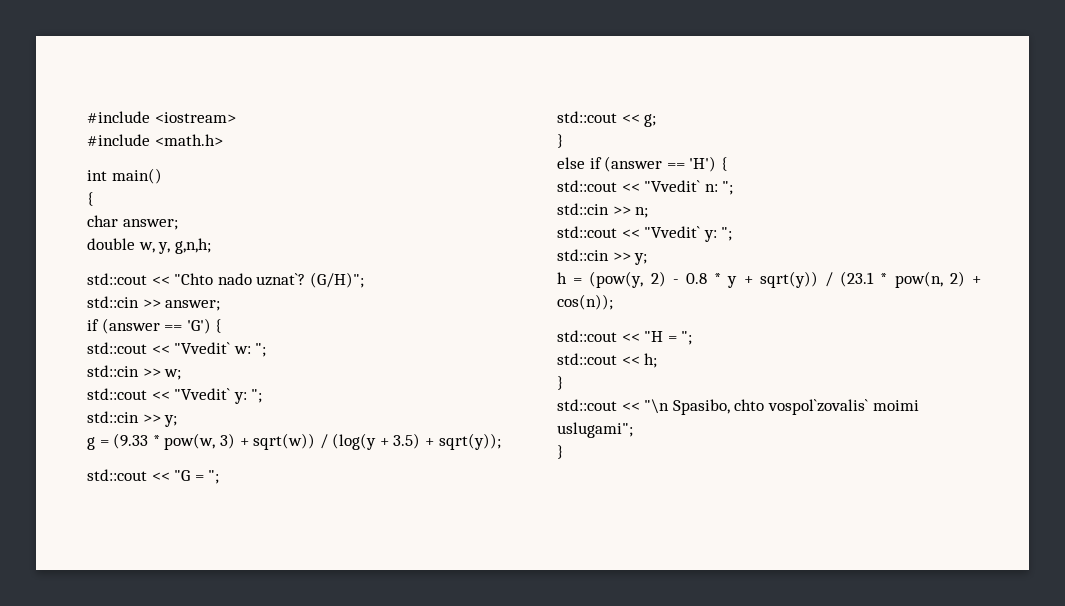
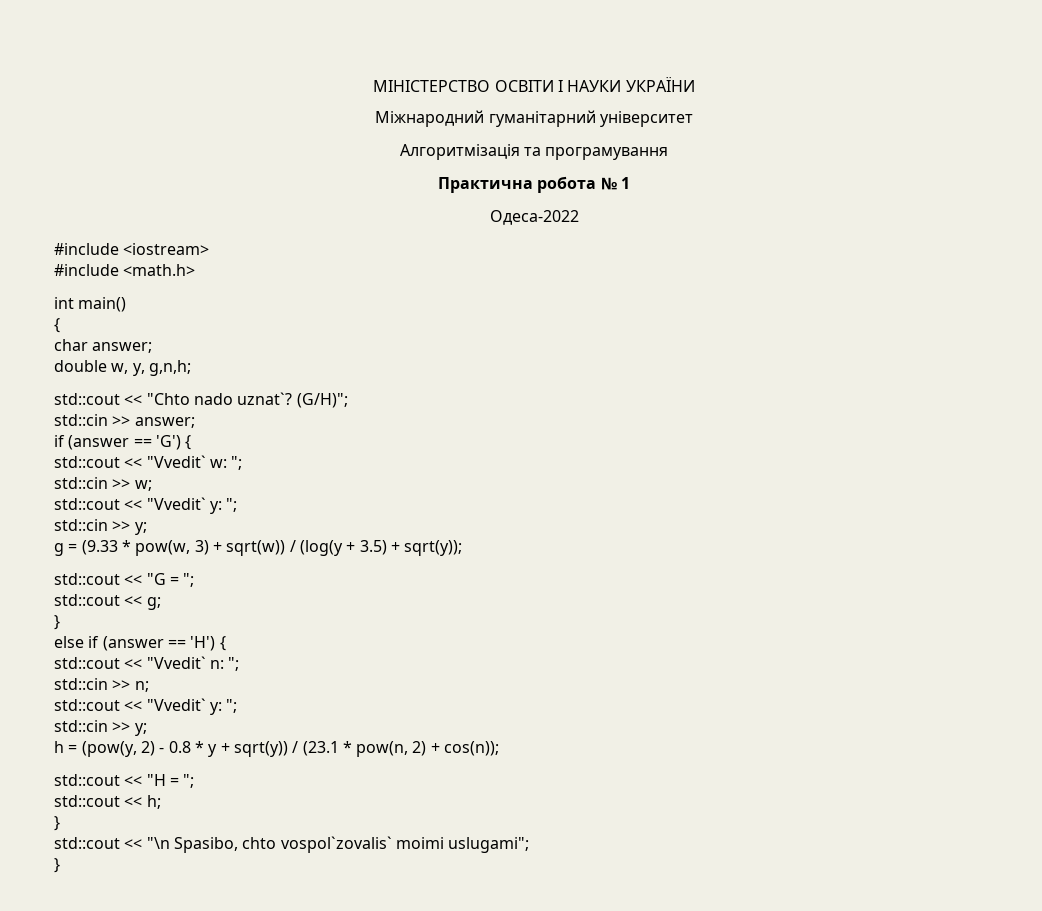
+ МІНІСТЕРСТВО ОСВІТИ І НАУКИ УКРАЇНИ
+ Міжнародний гуманітарний університет
+ Алгоритмізація та програмування
+ Практична робота № 1
+ Одеса-2022

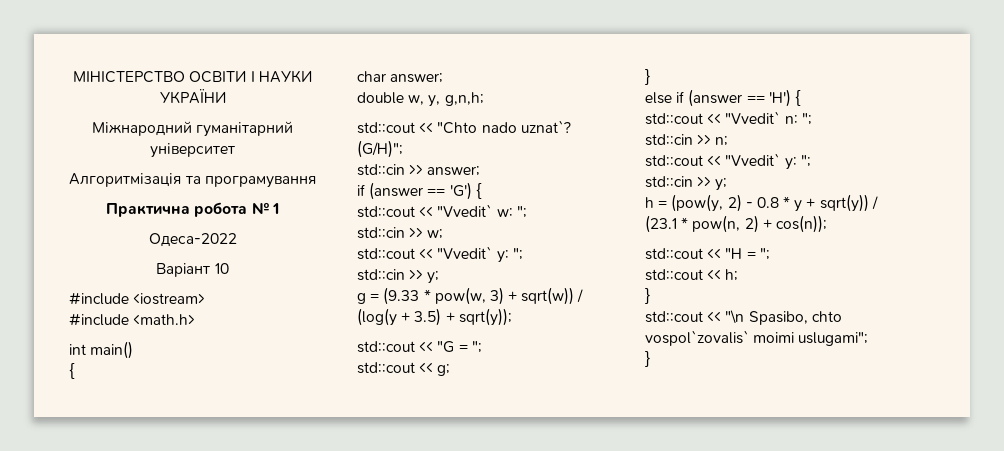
+ Варiант 10

